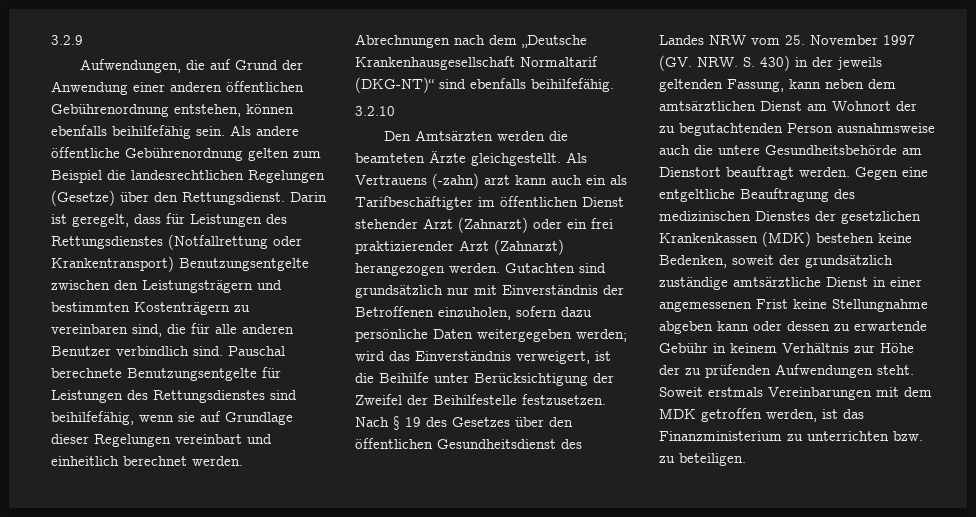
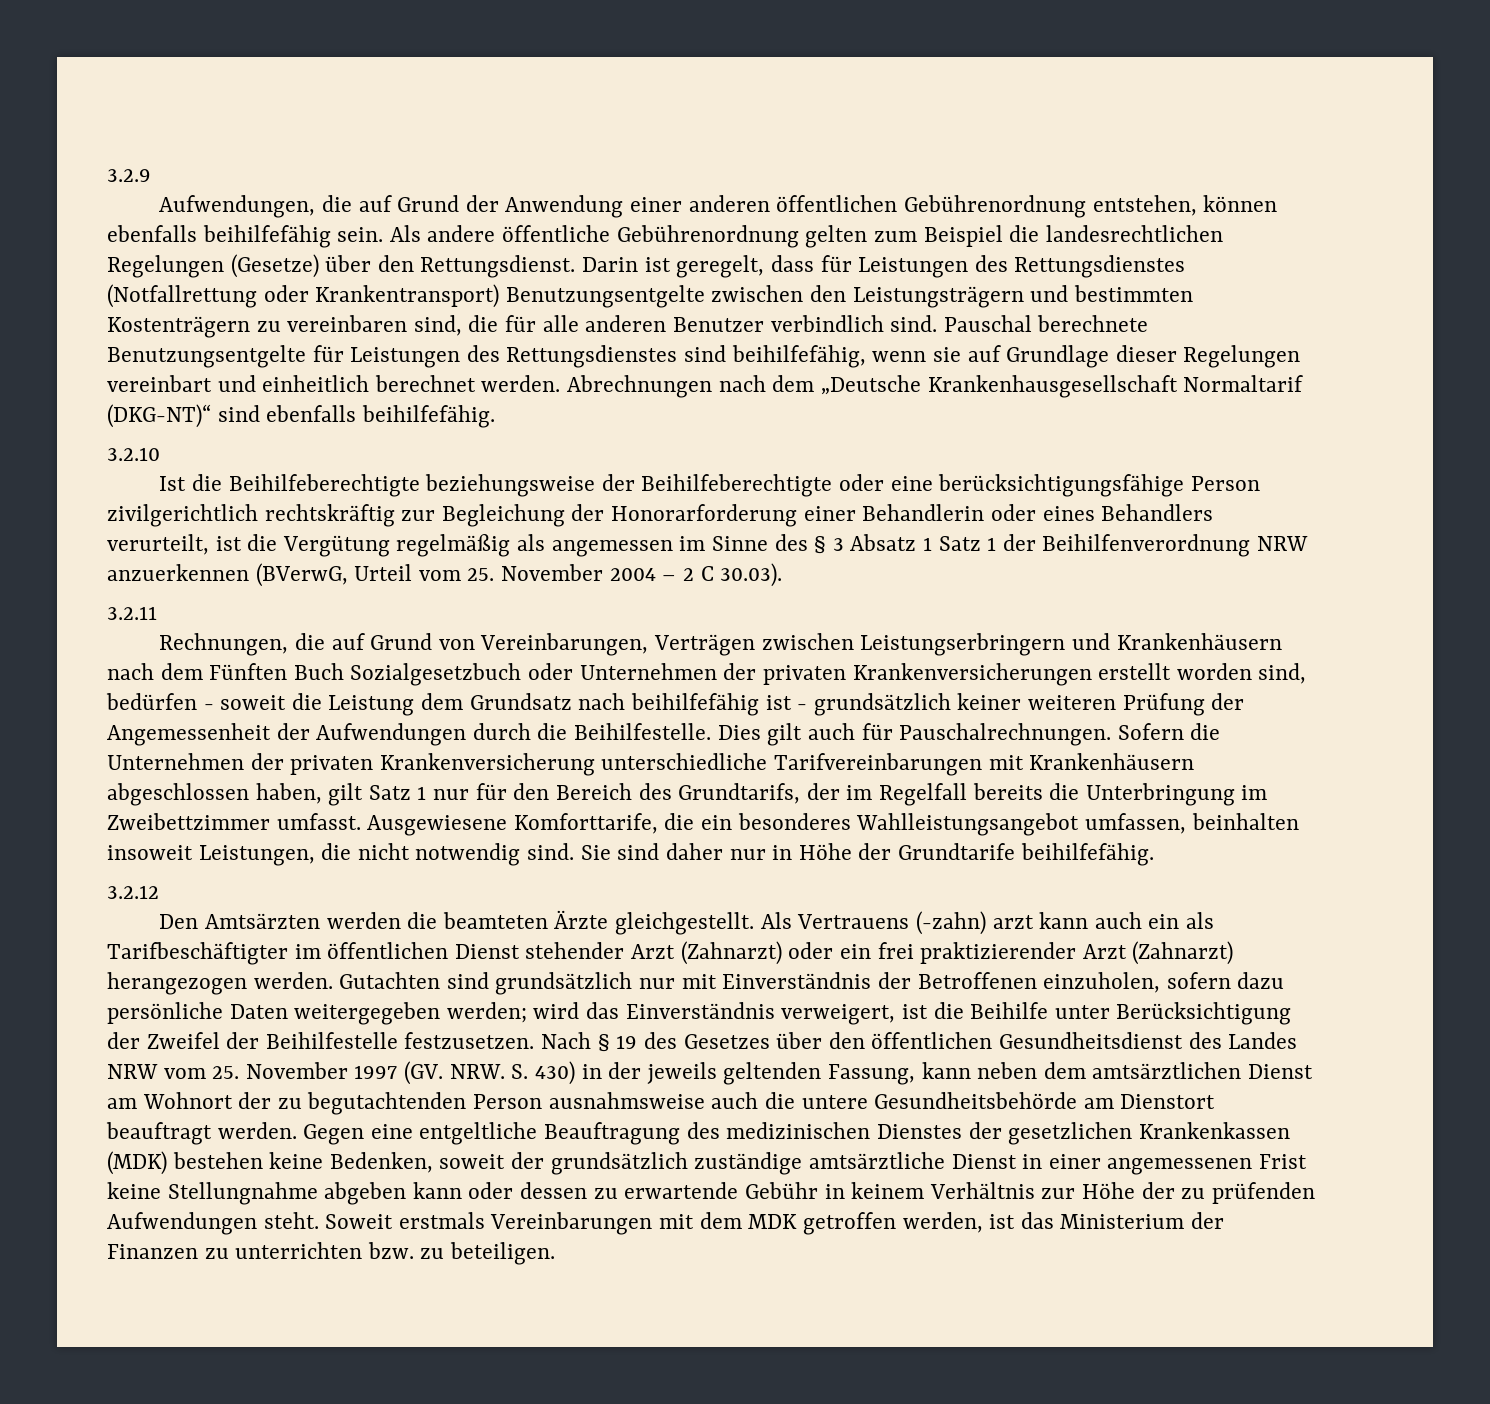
+ Ist die Beihilfeberechtigte beziehungsweise der Beihilfeberechtigte oder eine berücksichtigungsfähige Person zivilgerichtlich rechtskräftig zur Begleichung der Honorarforderung einer Behandlerin oder eines Behandlers verurteilt, ist die Vergütung regelmäßig als angemessen im Sinne des § 3 Absatz 1 Satz 1 der Beihilfenverordnung NRW anzuerkennen (BVerwG, Urteil vom 25. November 2004 – 2 C 30.03).
+ 3.2.11
+ Rechnungen, die auf Grund von Vereinbarungen, Verträgen zwischen Leistungserbringern und Krankenhäusern nach dem Fünften Buch Sozialgesetzbuch oder Unternehmen der privaten Krankenversicherungen erstellt worden sind, bedürfen - soweit die Leistung dem Grundsatz nach beihilfefähig ist - grundsätzlich keiner weiteren Prüfung der Angemessenheit der Aufwendungen durch die Beihilfestelle. Dies gilt auch für Pauschalrechnungen. Sofern die Unternehmen der privaten Krankenversicherung unterschiedliche Tarifvereinbarungen mit Krankenhäusern abgeschlossen haben, gilt Satz 1 nur für den Bereich des Grundtarifs, der im Regelfall bereits die Unterbringung im Zweibettzimmer umfasst. Ausgewiesene Komforttarife, die ein besonderes Wahlleistungsangebot umfassen, beinhalten insoweit Leistungen, die nicht notwendig sind. Sie sind daher nur in Höhe der Grundtarife beihilfefähig.
+ 3.2.12
- Soweit erstmals Vereinbarungen mit dem MDK getroffen werden, ist das Finanzministerium zu unterrichten bzw. zu beteiligen.
+ Soweit erstmals Vereinbarungen mit dem MDK getroffen werden, ist das Ministerium der Finanzen zu unterrichten bzw. zu beteiligen.

